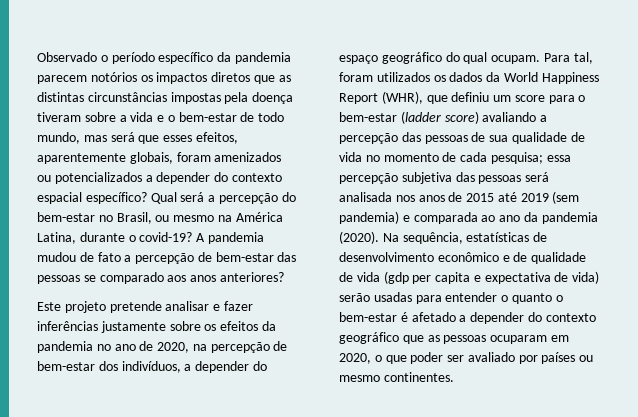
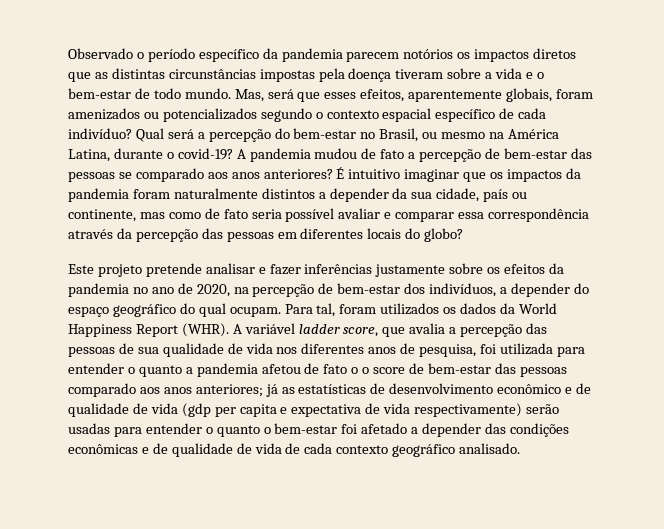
- Observado o período específico da pandemia parecem notórios os impactos diretos que as distintas circunstâncias impostas pela doença tiveram sobre a vida e o bem-estar de todo mundo, mas será que esses efeitos, aparentemente globais, foram amenizados ou potencializados a depender do contexto espacial específico?
+ Observado o período específico da pandemia parecem notórios os impactos diretos que as distintas circunstâncias impostas pela doença tiveram sobre a vida e o bem-estar de todo mundo. Mas, será que esses efeitos, aparentemente globais, foram amenizados ou potencializados segundo o contexto espacial específico de cada indivíduo?
+ É intuitivo imaginar que os impactos da pandemia foram naturalmente distintos a depender da sua cidade, país ou continente, mas como de fato seria possível avaliar e comparar essa correspondência através da percepção das pessoas em diferentes locais do globo?
- Para tal, foram utilizados os dados da World Happiness Report (WHR), que definiu um score para o bem-estar (ladder score) avaliando a percepção das pessoas de sua qualidade de vida no momento de cada pesquisa; essa percepção subjetiva das pessoas será analisada nos anos de 2015 até 2019 (sem pandemia) e comparada ao ano da pandemia (2020). Na sequência, estatísticas de desenvolvimento econômico e de qualidade de vida (gdp per capita e expectativa de vida) serão usadas para entender o quanto o bem-estar é afetado a depender do contexto geográfico que as pessoas ocuparam em 2020, o que poder ser avaliado por países ou mesmo continentes.
+ Para tal, foram utilizados os dados da World Happiness Report (WHR). A variável ladder score, que avalia a percepção das pessoas de sua qualidade de vida nos diferentes anos de pesquisa, foi utilizada para entender o quanto a pandemia afetou de fato o o score de bem-estar das pessoas comparado aos anos anteriores; já as estatísticas de desenvolvimento econômico e de qualidade de vida (gdp per capita e expectativa de vida respectivamente) serão usadas para entender o quanto o bem-estar foi afetado a depender das condições econômicas e de qualidade de vida de cada contexto geográfico analisado.

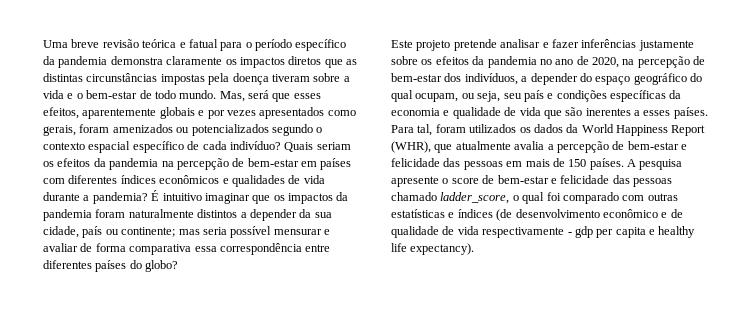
- Observado o período específico da pandemia parecem notórios os impactos diretos que as distintas circunstâncias impostas pela doença tiveram sobre a vida e o bem-estar de todo mundo.
+ Uma breve revisão teórica e fatual para o período específico da pandemia demonstra claramente os impactos diretos que as distintas circunstâncias impostas pela doença tiveram sobre a vida e o bem-estar de todo mundo.
- Mas, será que esses efeitos, aparentemente globais, foram amenizados ou potencializados segundo o contexto espacial específico de cada indivíduo?
+ Mas, será que esses efeitos, aparentemente globais e por vezes apresentados como gerais, foram amenizados ou potencializados segundo o contexto espacial específico de cada indivíduo?
- Qual será a percepção do bem-estar no Brasil, ou mesmo na América Latina, durante o covid-19? A pandemia mudou de fato a percepção de bem-estar das pessoas se comparado aos anos anteriores?
+ Quais seriam os efeitos da pandemia na percepção de bem-estar em países com diferentes índices econômicos e qualidades de vida durante a pandemia?
- É intuitivo imaginar que os impactos da pandemia foram naturalmente distintos a depender da sua cidade, país ou continente, mas como de fato seria possível avaliar e comparar essa correspondência através da percepção das pessoas em diferentes locais do globo?
+ É intuitivo imaginar que os impactos da pandemia foram naturalmente distintos a depender da sua cidade, país ou continente; mas seria possível mensurar e avaliar de forma comparativa essa correspondência entre diferentes países do globo?
- Este projeto pretende analisar e fazer inferências justamente sobre os efeitos da pandemia no ano de 2020, na percepção de bem-estar dos indivíduos, a depender do espaço geográfico do qual ocupam.
+ Este projeto pretende analisar e fazer inferências justamente sobre os efeitos da pandemia no ano de 2020, na percepção de bem-estar dos indivíduos, a depender do espaço geográfico do qual ocupam, ou seja, seu país e condições específicas da economia e qualidade de vida que são inerentes a esses países.
- Para tal, foram utilizados os dados da World Happiness Report (WHR). A variável ladder score, que avalia a percepção das pessoas de sua qualidade de vida nos diferentes anos de pesquisa, foi utilizada para entender o quanto a pandemia afetou de fato o o score de bem-estar das pessoas comparado aos anos anteriores; já as estatísticas de desenvolvimento econômico e de qualidade de vida (gdp per capita e expectativa de vida respectivamente) serão usadas para entender o quanto o bem-estar foi afetado a depender das condições econômicas e de qualidade de vida de cada contexto geográfico analisado.
+ Para tal, foram utilizados os dados da World Happiness Report (WHR), que atualmente avalia a percepção de bem-estar e felicidade das pessoas em mais de 150 países. A pesquisa apresente o score de bem-estar e felicidade das pessoas chamado ladder_score, o qual foi comparado com outras estatísticas e índices (de desenvolvimento econômico e de qualidade de vida respectivamente - gdp per capita e healthy life expectancy).

